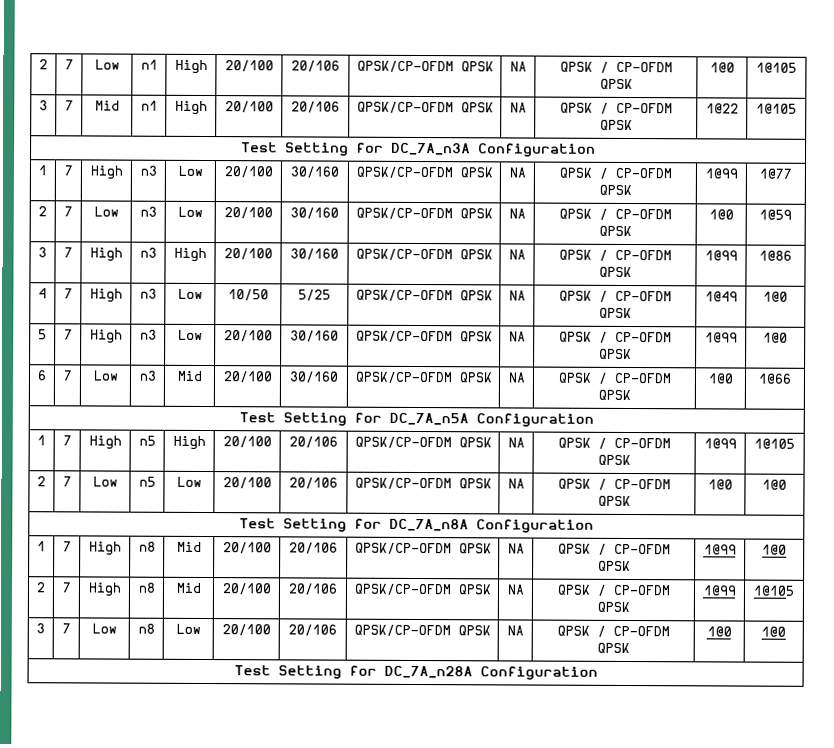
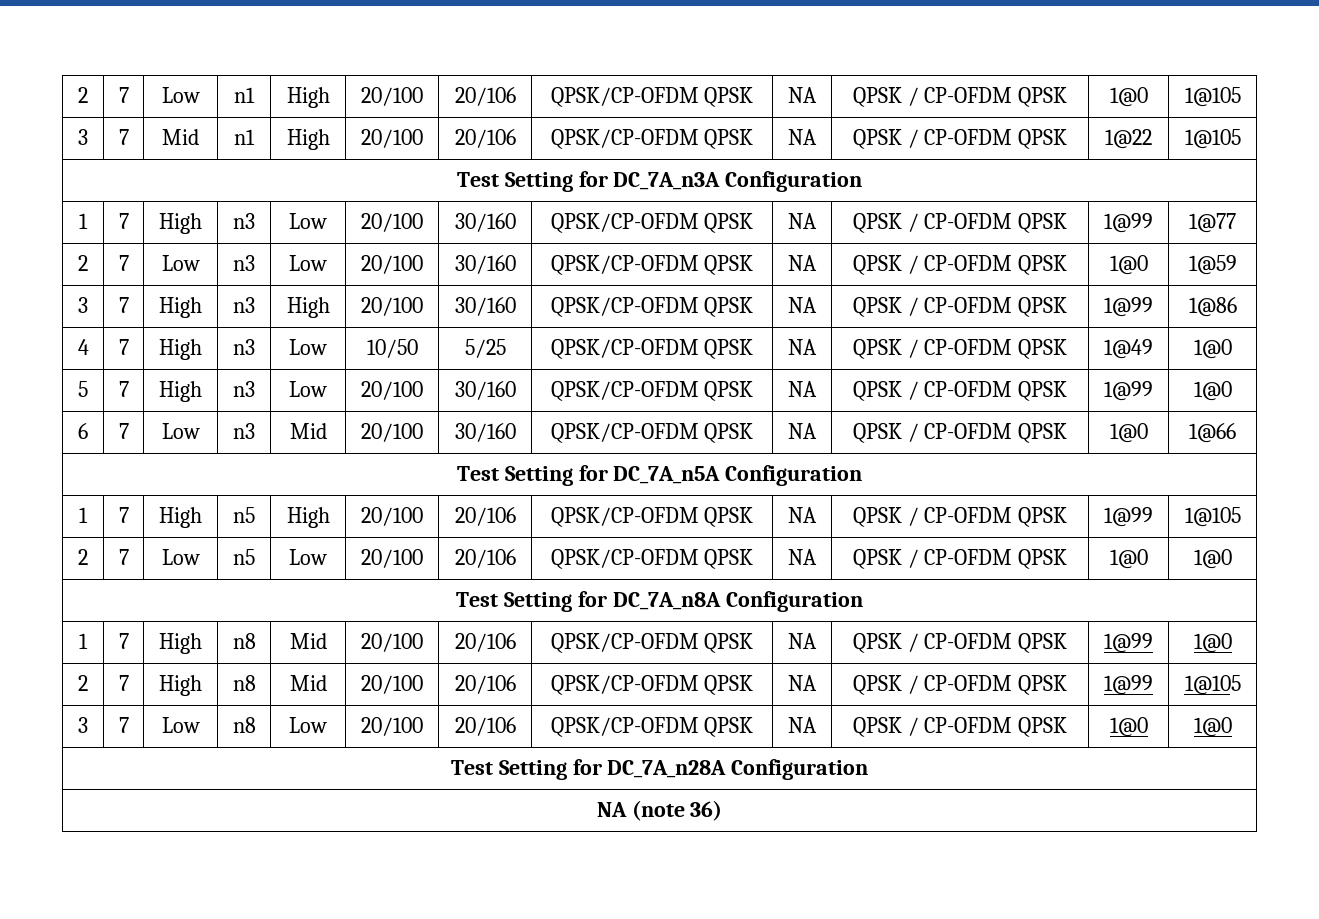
+ NA (note 36)

